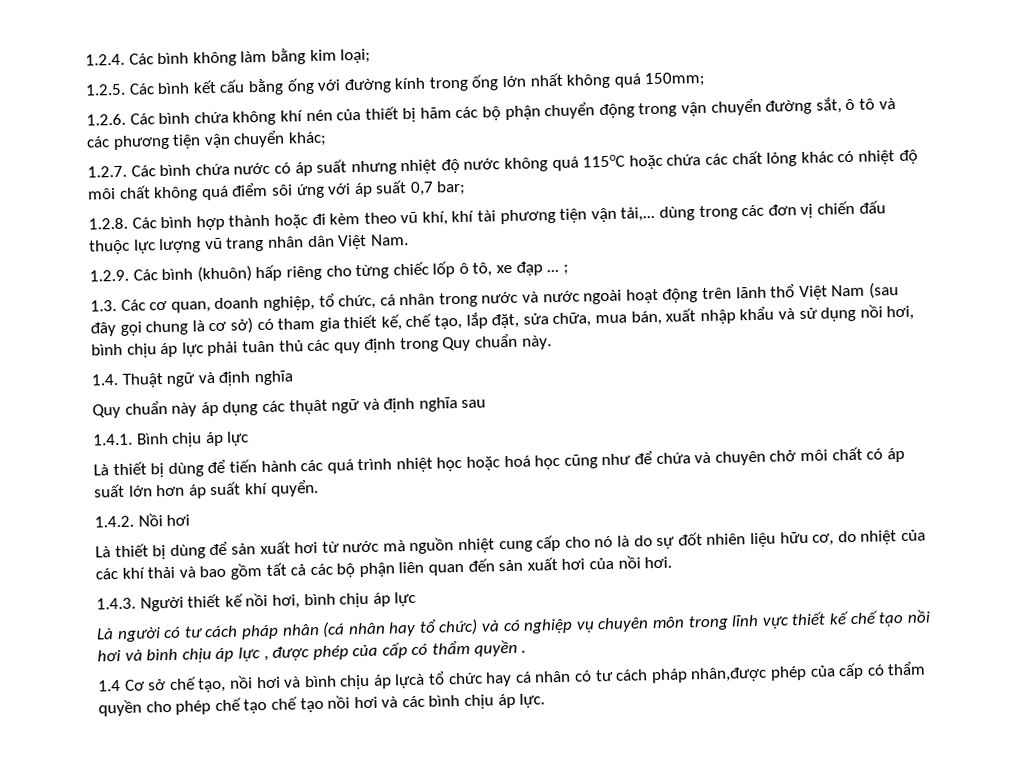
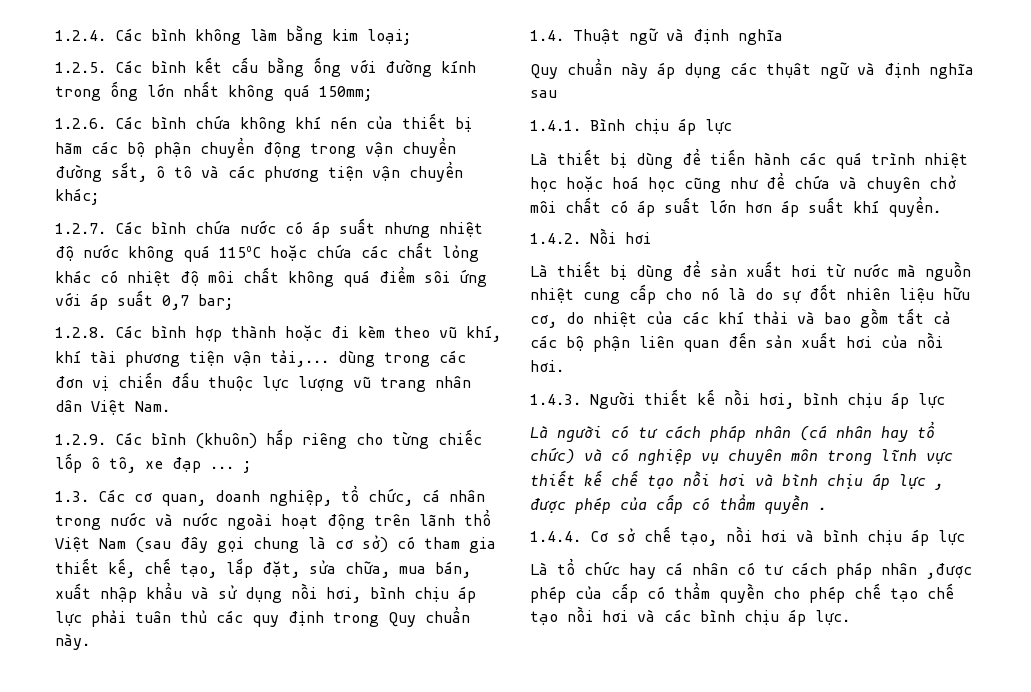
- 1.4 Cơ sở chế tạo, nồi hơi và bình chịu áp lựcà tổ chức hay cá nhân có tư cách pháp nhân,được phép của cấp có thẩm quyền cho phép chế tạo chế tạo nồi hơi và các bình chịu áp lực.
+ 1.4.4. Cơ sở chế tạo, nồi hơi và bình chịu áp lực
+ Là tổ chức hay cá nhân có tư cách pháp nhân ,được phép của cấp có thẩm quyền cho phép chế tạo chế tạo nồi hơi và các bình chịu áp lực.

